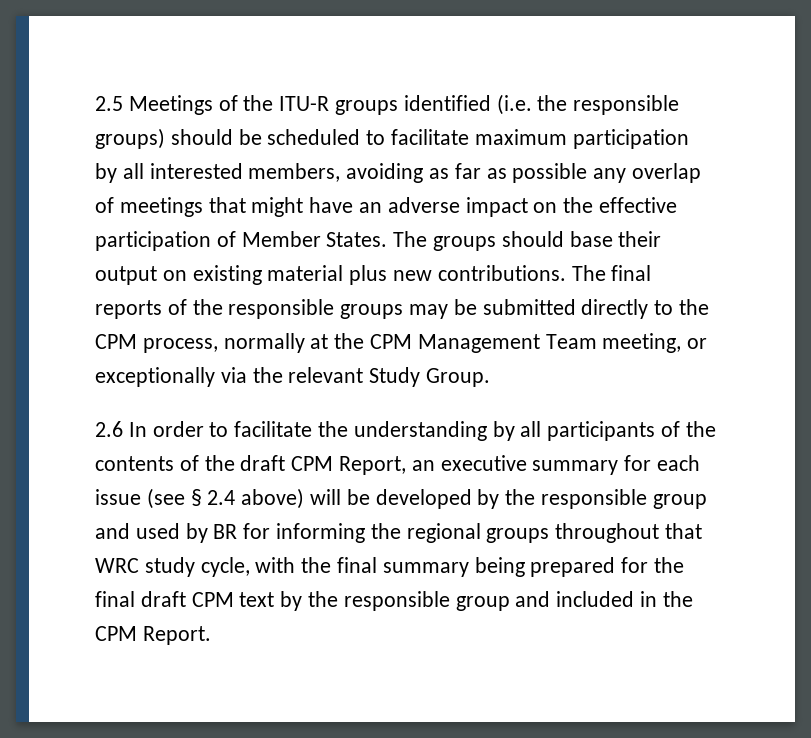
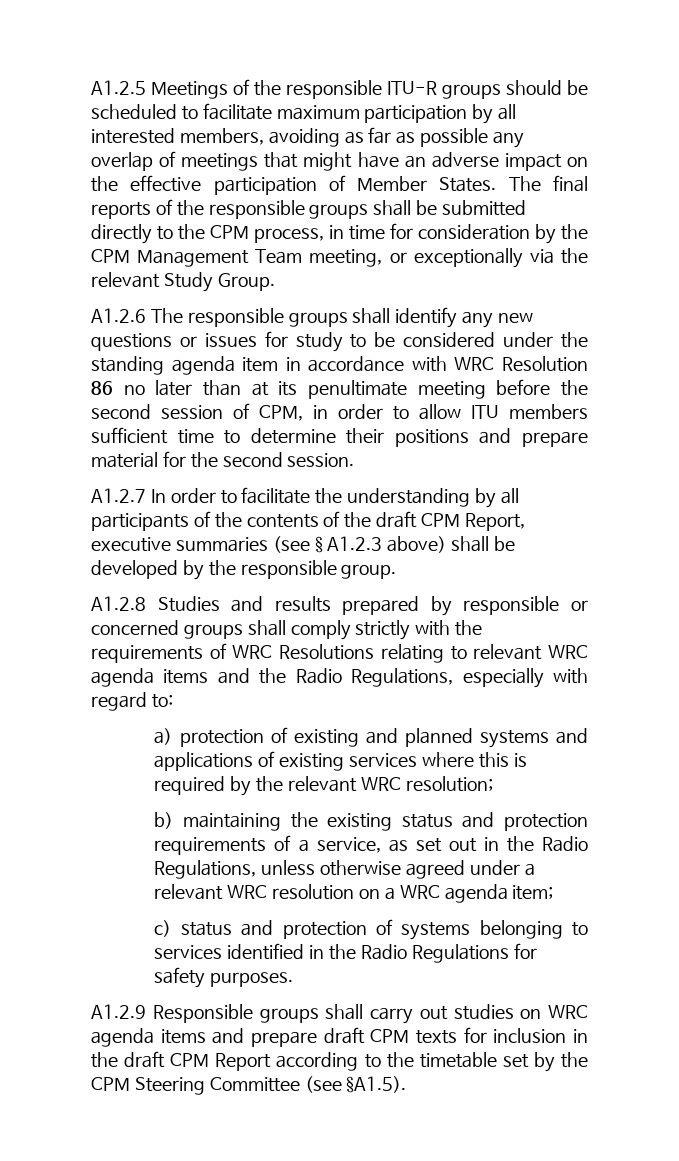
- 2.5 Meetings of the ITU-R groups identified (i.e. the responsible groups) should be scheduled to facilitate maximum participation by all interested members, avoiding as far as possible any overlap of meetings that might have an adverse impact on the effective participation of Member States.
+ A1.2.5 Meetings of the responsible ITU-R groups should be scheduled to facilitate maximum participation by all interested members, avoiding as far as possible any overlap of meetings that might have an adverse impact on the effective participation of Member States.
- The groups should base their output on existing material plus new contributions. The final reports of the responsible groups may be submitted directly to the CPM process, normally at the CPM Management Team meeting, or exceptionally via the relevant Study Group.
+ The final reports of the responsible groups shall be submitted directly to the CPM process, in time for consideration by the CPM Management Team meeting, or exceptionally via the relevant Study Group.
- 2.6 In order to facilitate the understanding by all participants of the contents of the draft CPM Report, an executive summary for each issue (see § 2.4 above) will be developed by the responsible group and used by BR for informing the regional groups throughout that WRC study cycle, with the final summary being prepared for the final draft CPM text by the responsible group and included in the CPM Report.
+ A1.2.6 The responsible groups shall identify any new questions or issues for study to be considered under the standing agenda item in accordance with WRC Resolution 86 no later than at its penultimate meeting before the second session of CPM, in order to allow ITU members sufficient time to determine their positions and prepare material for the second session.
+ A1.2.7 In order to facilitate the understanding by all participants of the contents of the draft CPM Report, executive summaries (see § A1.2.3 above) shall be developed by the responsible group.
+ A1.2.8 Studies and results prepared by responsible or concerned groups shall comply strictly with the requirements of WRC Resolutions relating to relevant WRC agenda items and the Radio Regulations, especially with regard to:
+ a) protection of existing and planned systems and applications of existing services where this is required by the relevant WRC resolution;
+ b) maintaining the existing status and protection requirements of a service, as set out in the Radio Regulations, unless otherwise agreed under a relevant WRC resolution on a WRC agenda item;
+ c) status and protection of systems belonging to services identified in the Radio Regulations for safety purposes.
+ A1.2.9 Responsible groups shall carry out studies on WRC agenda items and prepare draft CPM texts for inclusion in the draft CPM Report according to the timetable set by the CPM Steering Committee (see §A1.5).

